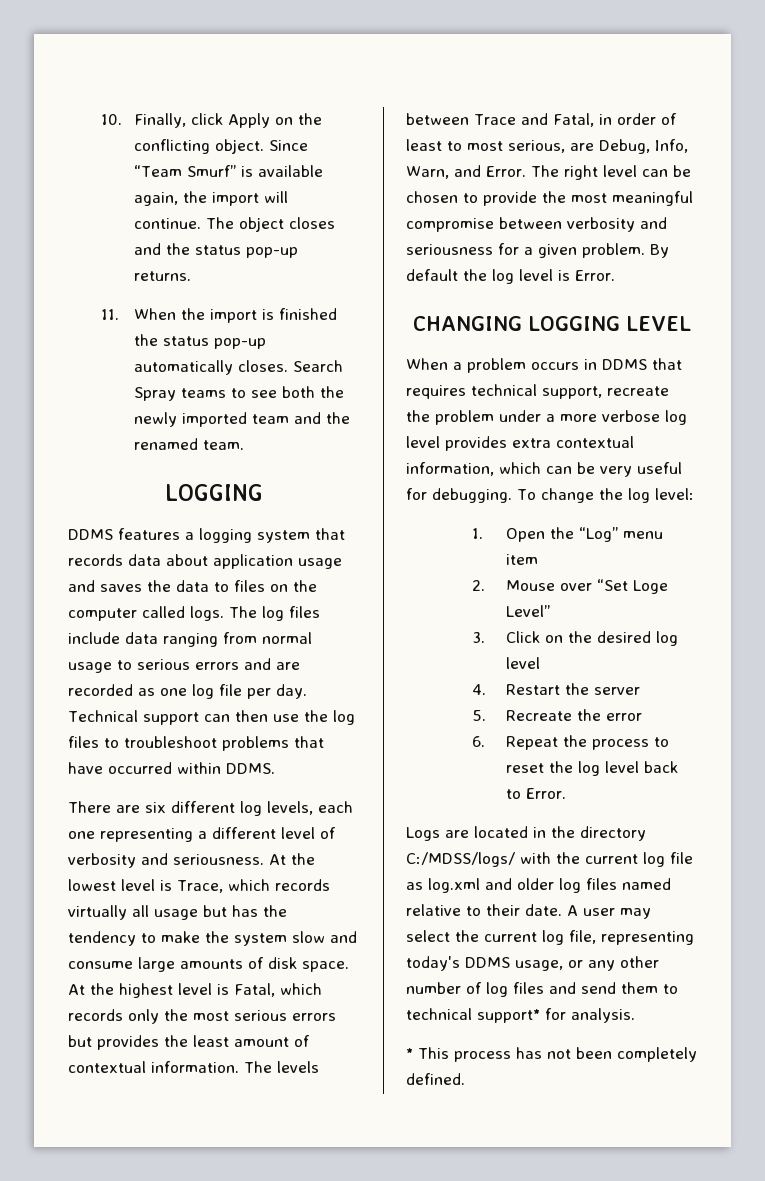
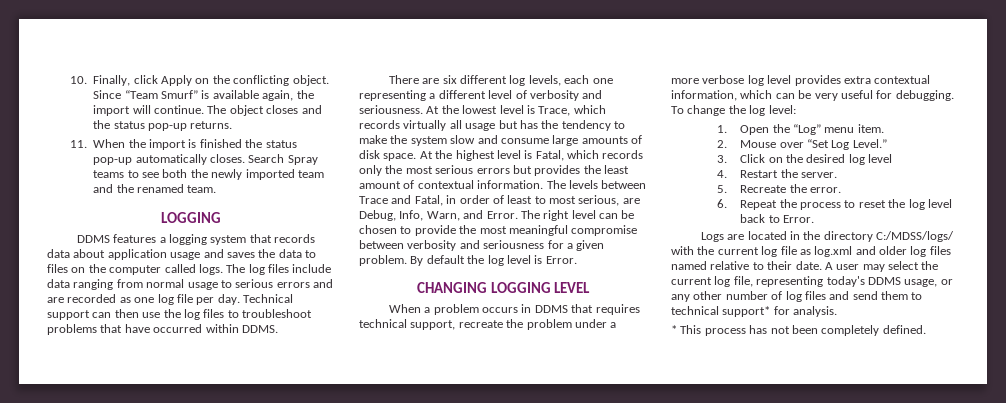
- 1. Open the “Log” menu item
+ 1. Open the “Log” menu item.
- 2. Mouse over “Set Loge Level”
+ 2. Mouse over “Set Log Level.”
- 4. Restart the server
+ 4. Restart the server.
- 5. Recreate the error
+ 5. Recreate the error.

